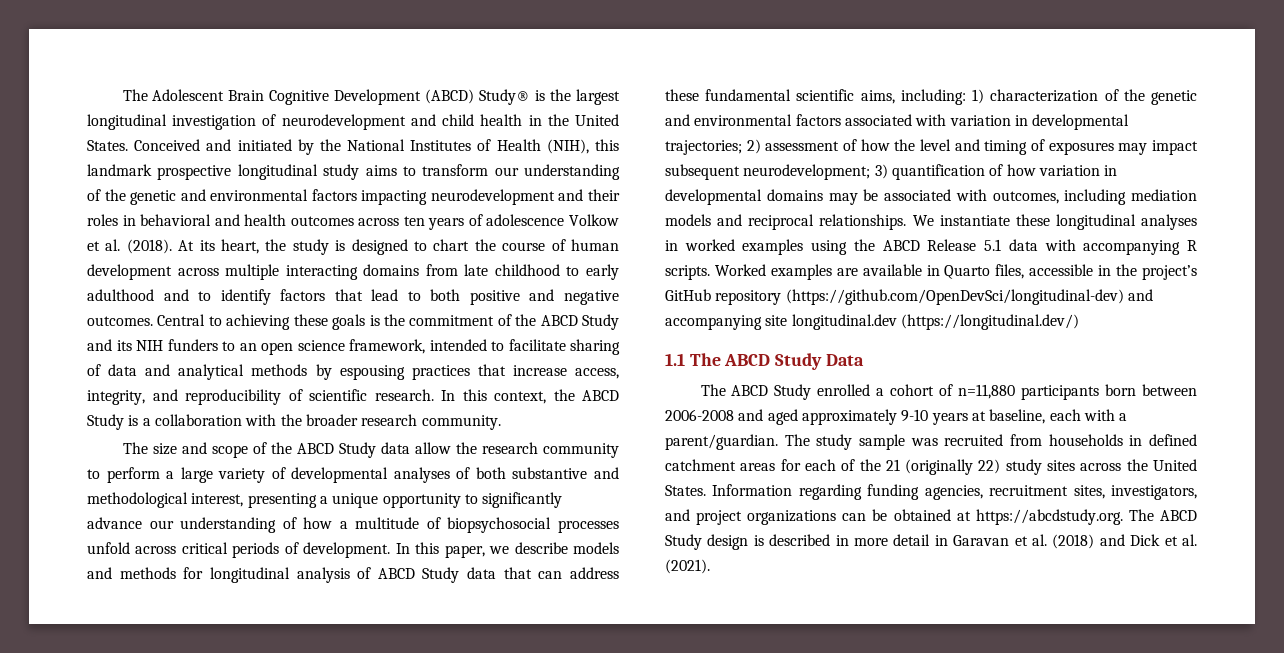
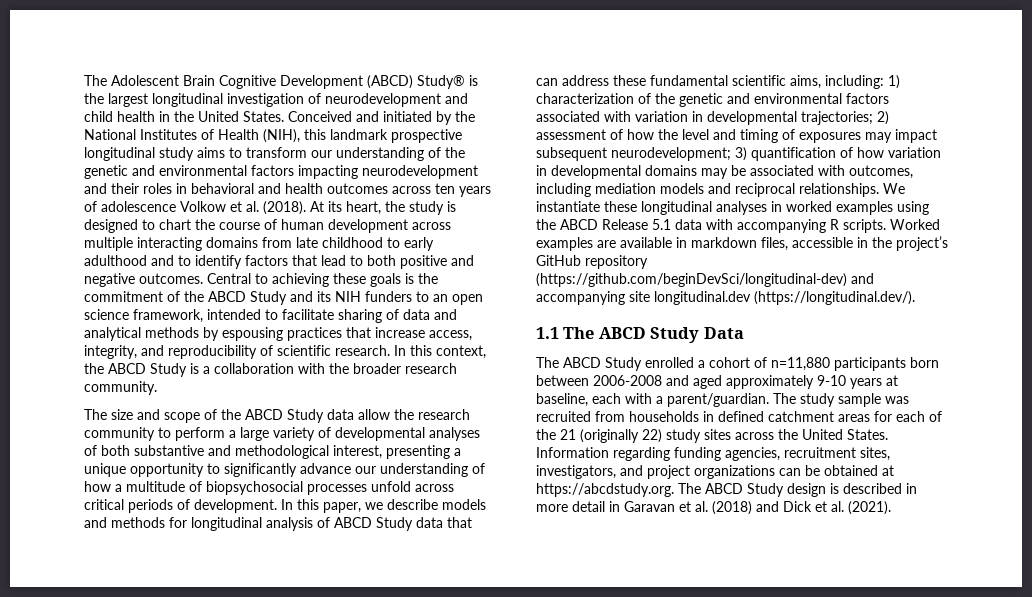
- Worked examples are available in Quarto files, accessible in the project’s GitHub repository (https://github.com/OpenDevSci/longitudinal-dev) and accompanying site longitudinal.dev (https://longitudinal.dev/)
+ Worked examples are available in markdown files, accessible in the project’s GitHub repository (https://github.com/beginDevSci/longitudinal-dev) and accompanying site longitudinal.dev (https://longitudinal.dev/).

